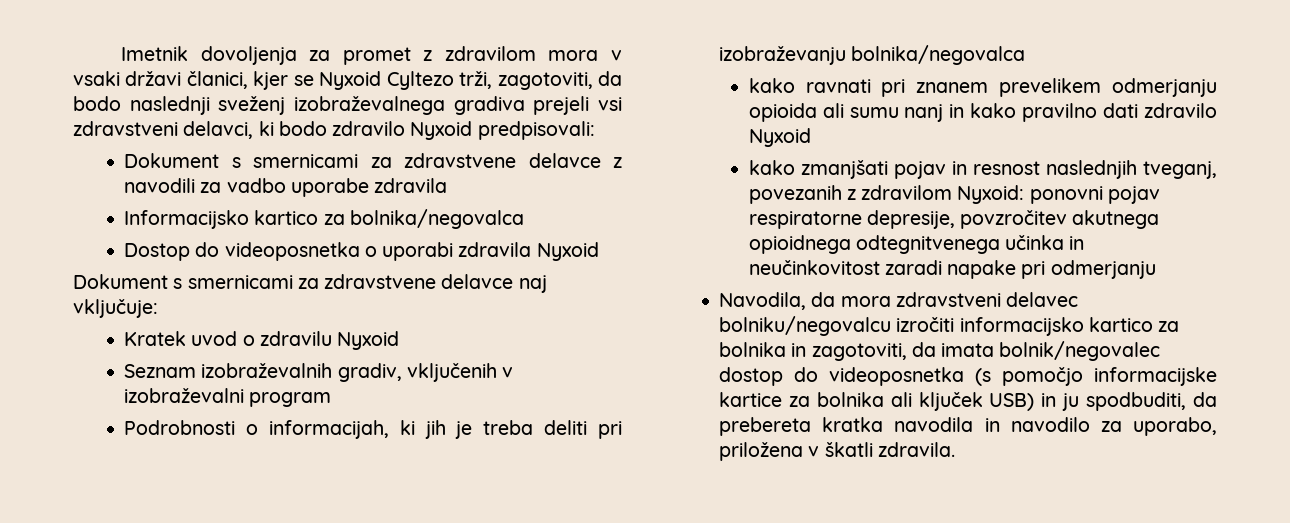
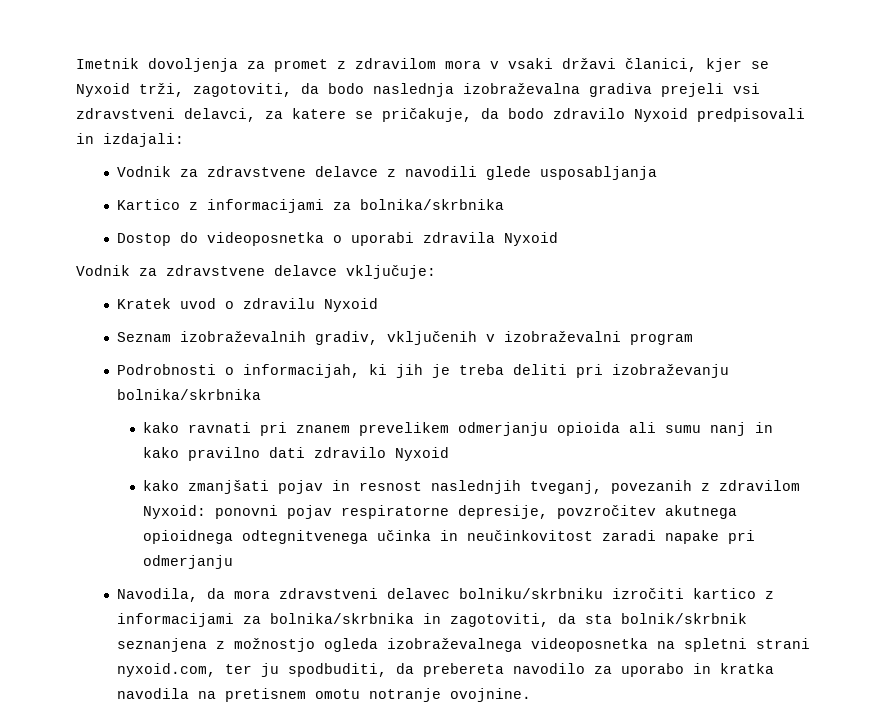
- Imetnik dovoljenja za promet z zdravilom mora v vsaki državi članici, kjer se Nyxoid Cyltezo trži, zagotoviti, da bodo naslednji sveženj izobraževalnega gradiva prejeli vsi zdravstveni delavci, ki bodo zdravilo Nyxoid predpisovali:
- Dokument s smernicami za zdravstvene delavce z navodili za vadbo uporabe zdravila
- Informacijsko kartico za bolnika/negovalca
+ Imetnik dovoljenja za promet z zdravilom mora v vsaki državi članici, kjer se Nyxoid trži, zagotoviti, da bodo naslednja izobraževalna gradiva prejeli vsi zdravstveni delavci, za katere se pričakuje, da bodo zdravilo Nyxoid predpisovali in izdajali:
+ Vodnik za zdravstvene delavce z navodili glede usposabljanja
+ Kartico z informacijami za bolnika/skrbnika
- Dokument s smernicami za zdravstvene delavce naj vključuje:
+ Vodnik za zdravstvene delavce vključuje:
- Podrobnosti o informacijah, ki jih je treba deliti pri izobraževanju bolnika/negovalca
+ Podrobnosti o informacijah, ki jih je treba deliti pri izobraževanju bolnika/skrbnika
- Navodila, da mora zdravstveni delavec bolniku/negovalcu izročiti informacijsko kartico za bolnika in zagotoviti, da imata bolnik/negovalec dostop do videoposnetka (s pomočjo informacijske kartice za bolnika ali ključek USB) in ju spodbuditi, da prebereta kratka navodila in navodilo za uporabo, priložena v škatli zdravila.
+ Navodila, da mora zdravstveni delavec bolniku/skrbniku izročiti kartico z informacijami za bolnika/skrbnika in zagotoviti, da sta bolnik/skrbnik seznanjena z možnostjo ogleda izobraževalnega videoposnetka na spletni strani nyxoid.com, ter ju spodbuditi, da prebereta navodilo za uporabo in kratka navodila na pretisnem omotu notranje ovojnine.

